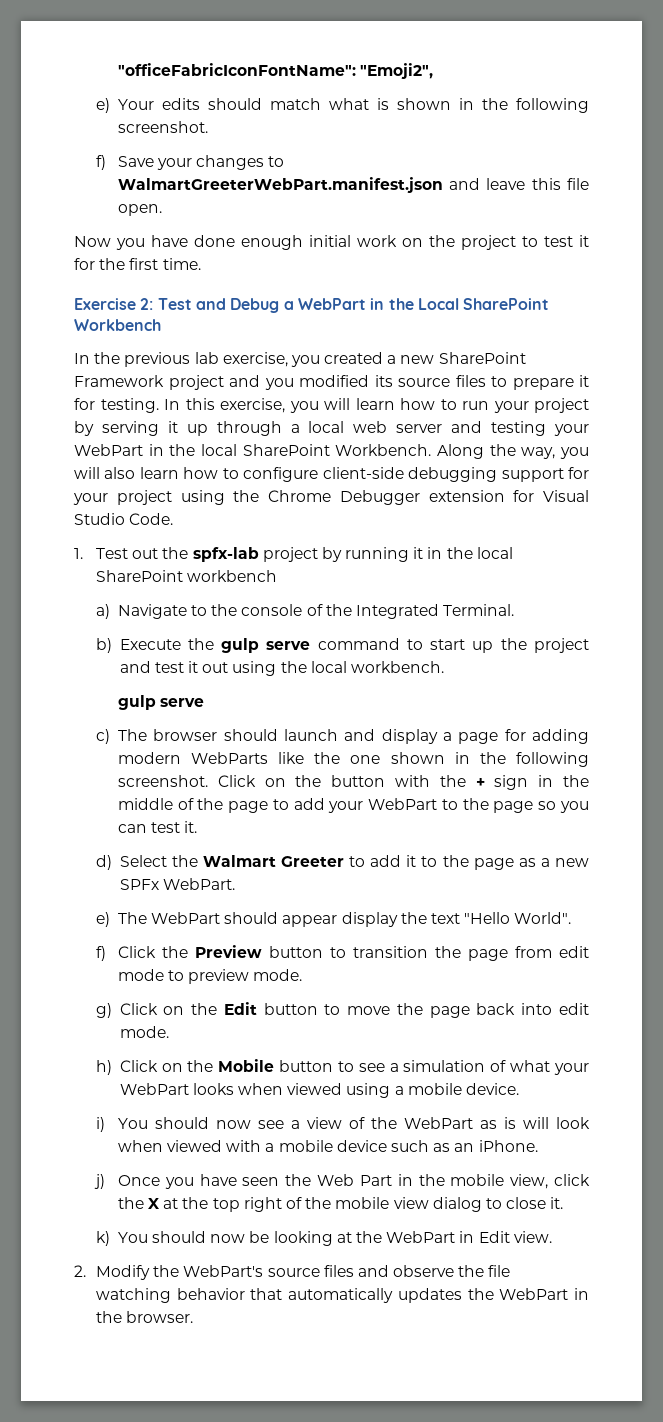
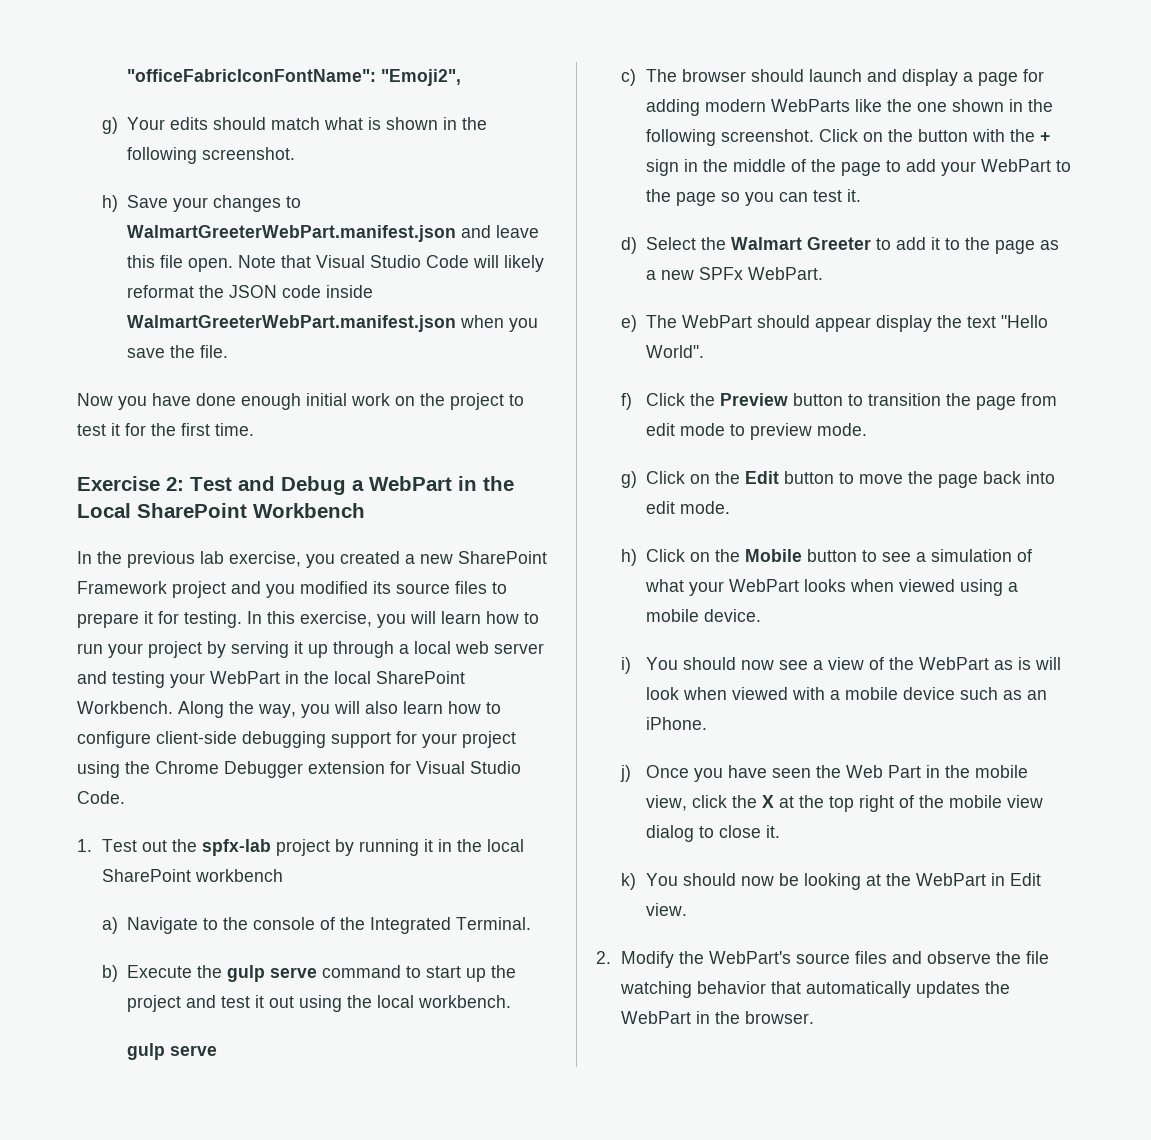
- e) Your edits should match what is shown in the following screenshot.
+ g) Your edits should match what is shown in the following screenshot.
- f) Save your changes to WalmartGreeterWebPart.manifest.json and leave this file open.
+ h) Save your changes to WalmartGreeterWebPart.manifest.json and leave this file open. Note that Visual Studio Code will likely reformat the JSON code inside WalmartGreeterWebPart.manifest.json when you save the file.

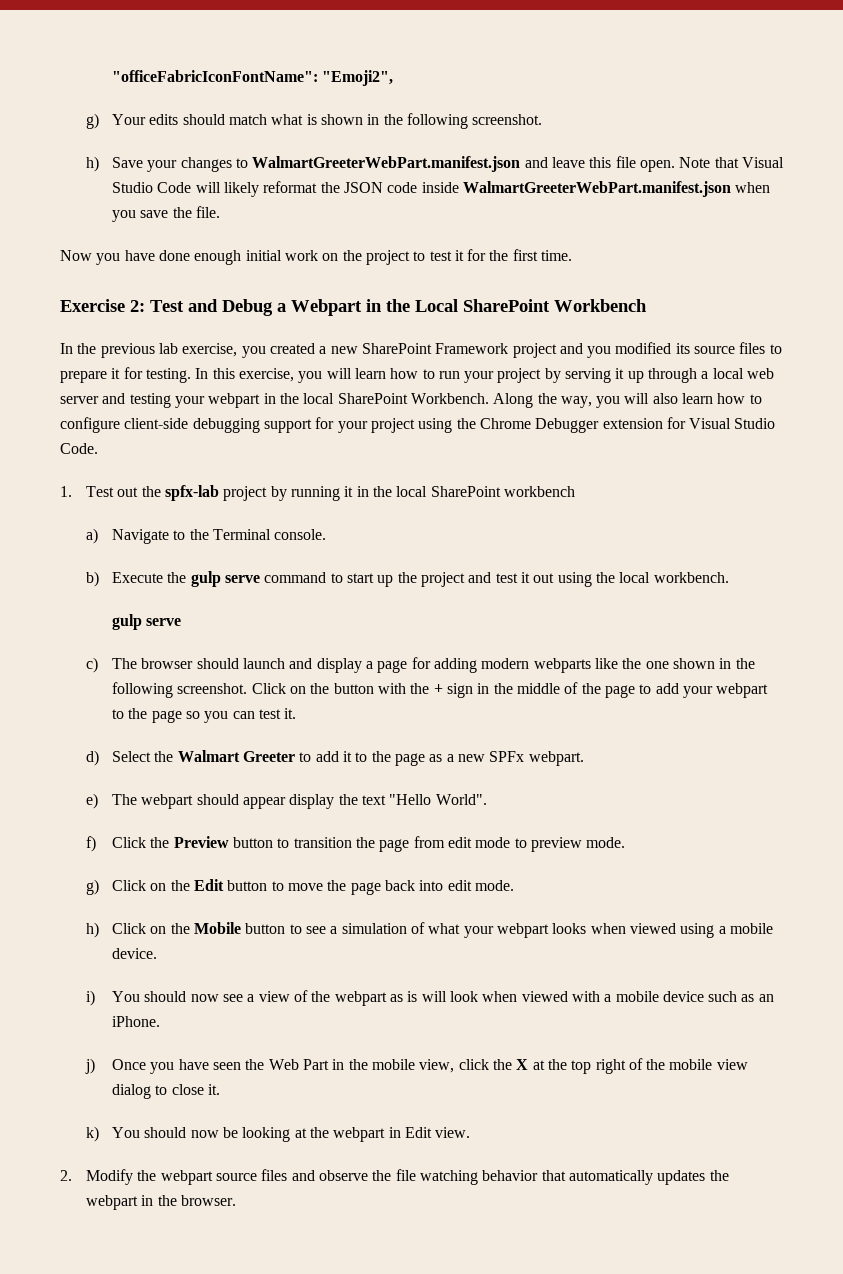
- Exercise 2: Test and Debug a WebPart in the Local SharePoint Workbench
+ Exercise 2: Test and Debug a Webpart in the Local SharePoint Workbench
- In this exercise, you will learn how to run your project by serving it up through a local web server and testing your WebPart in the local SharePoint Workbench.
+ In this exercise, you will learn how to run your project by serving it up through a local web server and testing your webpart in the local SharePoint Workbench.
- a) Navigate to the console of the Integrated Terminal.
+ a) Navigate to the Terminal console.
- c) The browser should launch and display a page for adding modern WebParts like the one shown in the following screenshot.
+ c) The browser should launch and display a page for adding modern webparts like the one shown in the following screenshot.
- Click on the button with the + sign in the middle of the page to add your WebPart to the page so you can test it.
+ Click on the button with the + sign in the middle of the page to add your webpart to the page so you can test it.
- d) Select the Walmart Greeter to add it to the page as a new SPFx WebPart.
+ d) Select the Walmart Greeter to add it to the page as a new SPFx webpart.
- e) The WebPart should appear display the text "Hello World".
+ e) The webpart should appear display the text "Hello World".
- h) Click on the Mobile button to see a simulation of what your WebPart looks when viewed using a mobile device.
+ h) Click on the Mobile button to see a simulation of what your webpart looks when viewed using a mobile device.
- i) You should now see a view of the WebPart as is will look when viewed with a mobile device such as an iPhone.
+ i) You should now see a view of the webpart as is will look when viewed with a mobile device such as an iPhone.
- k) You should now be looking at the WebPart in Edit view.
+ k) You should now be looking at the webpart in Edit view.
- 2. Modify the WebPart's source files and observe the file watching behavior that automatically updates the WebPart in the browser.
+ 2. Modify the webpart source files and observe the file watching behavior that automatically updates the webpart in the browser.

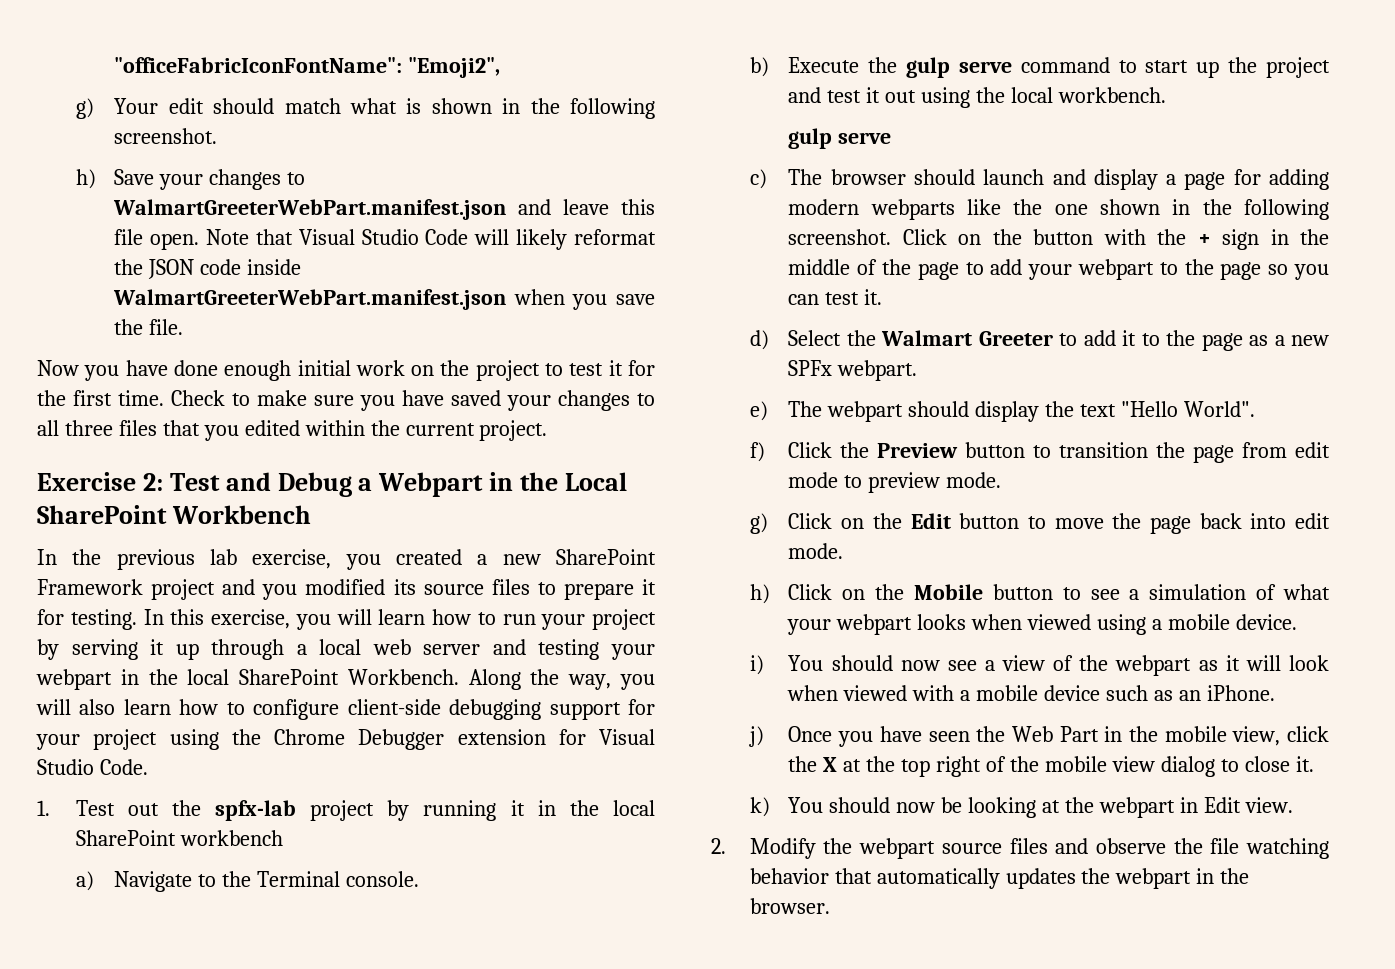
- g) Your edits should match what is shown in the following screenshot.
+ g) Your edit should match what is shown in the following screenshot.
+ Check to make sure you have saved your changes to all three files that you edited within the current project.
- e) The webpart should appear display the text "Hello World".
+ e) The webpart should display the text "Hello World".
- i) You should now see a view of the webpart as is will look when viewed with a mobile device such as an iPhone.
+ i) You should now see a view of the webpart as it will look when viewed with a mobile device such as an iPhone.

